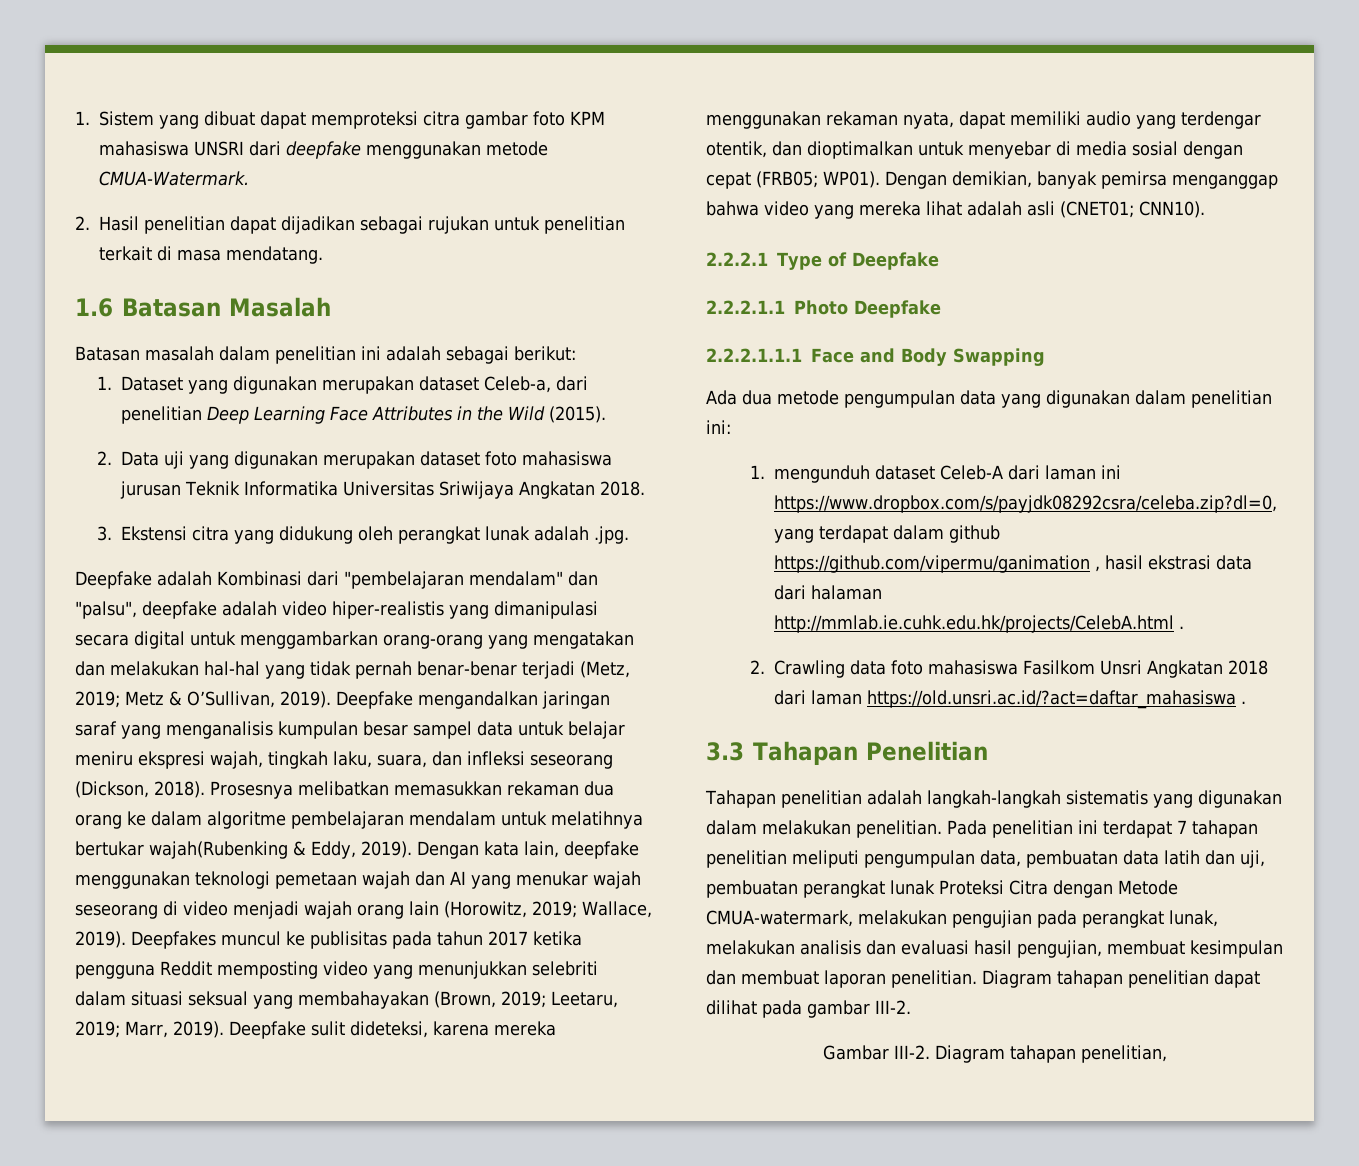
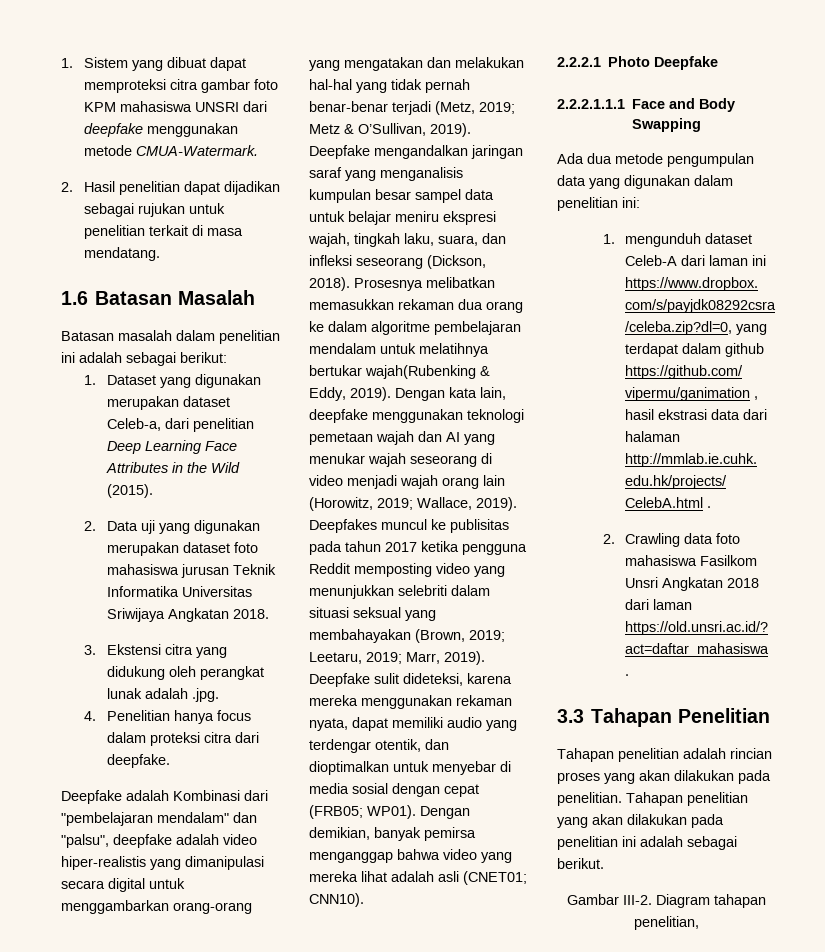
+ 4. Penelitian hanya focus dalam proteksi citra dari deepfake.
- 2.2.2.1 Type of Deepfake
- 2.2.2.1.1 Photo Deepfake
+ 2.2.2.1 Photo Deepfake
- Tahapan penelitian adalah langkah-langkah sistematis yang digunakan dalam melakukan penelitian. Pada penelitian ini terdapat 7 tahapan penelitian meliputi pengumpulan data, pembuatan data latih dan uji, pembuatan perangkat lunak Proteksi Citra dengan Metode CMUA-watermark, melakukan pengujian pada perangkat lunak, melakukan analisis dan evaluasi hasil pengujian, membuat kesimpulan dan membuat laporan penelitian. Diagram tahapan penelitian dapat dilihat pada gambar III-2.
+ Tahapan penelitian adalah rincian proses yang akan dilakukan pada penelitian. Tahapan penelitian yang akan dilakukan pada penelitian ini adalah sebagai berikut.

